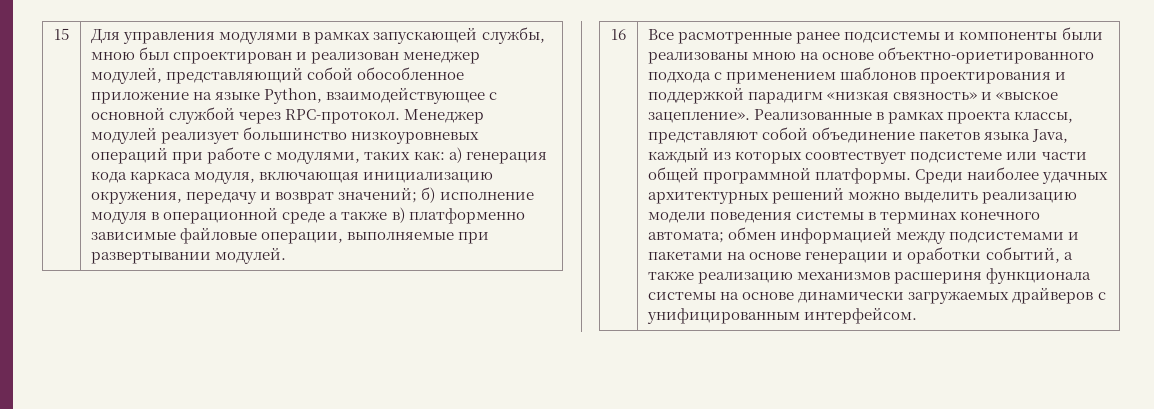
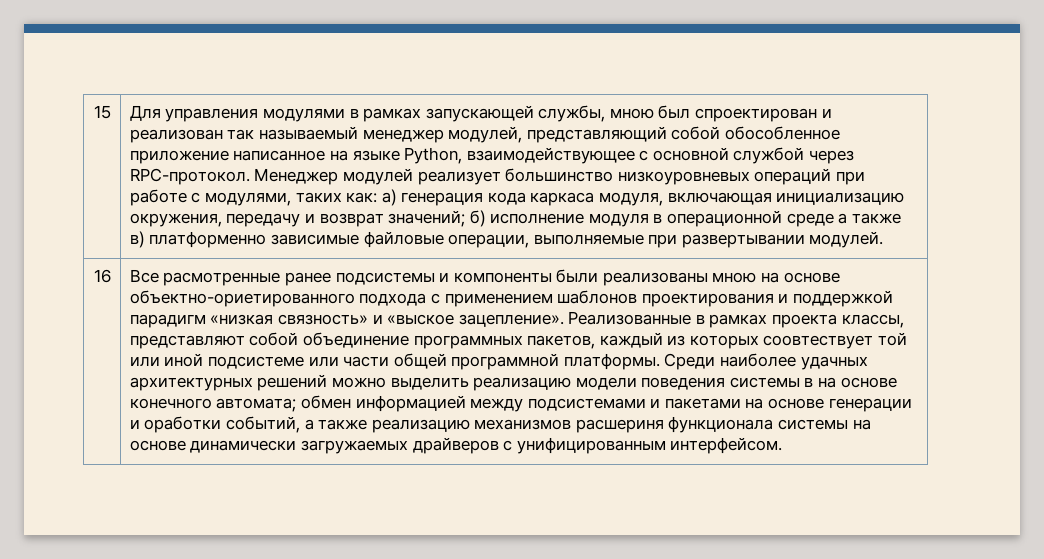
- Для управления модулями в рамках запускающей службы, мною был спроектирован и реализован менеджер модулей, представляющий собой обособленное приложение на языке Python, взаимодействующее с основной службой через RPC-протокол.
+ Для управления модулями в рамках запускающей службы, мною был спроектирован и реализован так называемый менеджер модулей, представляющий собой обособленное приложение написанное на языке Python, взаимодействующее с основной службой через RPC-протокол.
- Реализованные в рамках проекта классы, представляют собой объединение пакетов языка Java, каждый из которых соовтествует подсистеме или части общей программной платформы.
+ Реализованные в рамках проекта классы, представляют собой объединение программных пакетов, каждый из которых соовтествует той или иной подсистеме или части общей программной платформы.
- Среди наиболее удачных архитектурных решений можно выделить реализацию модели поведения системы в терминах конечного автомата; обмен информацией между подсистемами и пакетами на основе генерации и оработки событий, а также реализацию механизмов расшериня функционала системы на основе динамически загружаемых драйверов с унифицированным интерфейсом.
+ Среди наиболее удачных архитектурных решений можно выделить реализацию модели поведения системы в на основе конечного автомата; обмен информацией между подсистемами и пакетами на основе генерации и оработки событий, а также реализацию механизмов расшериня функционала системы на основе динамически загружаемых драйверов с унифицированным интерфейсом.

